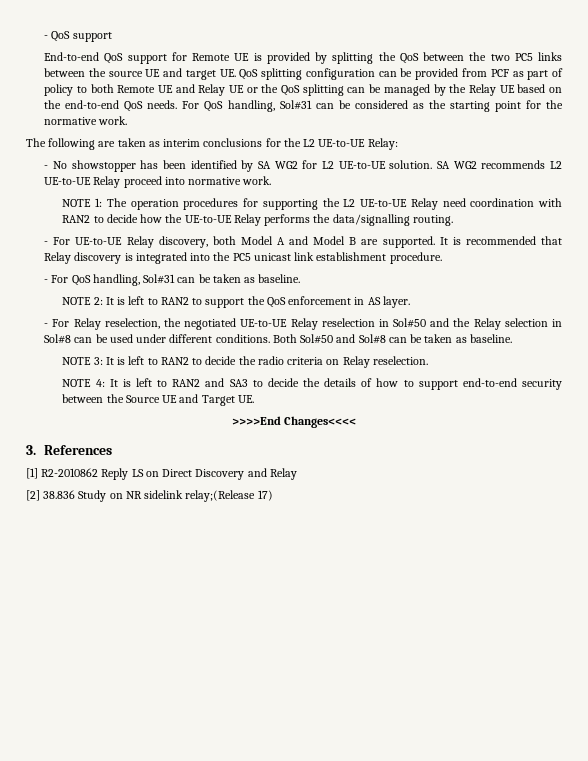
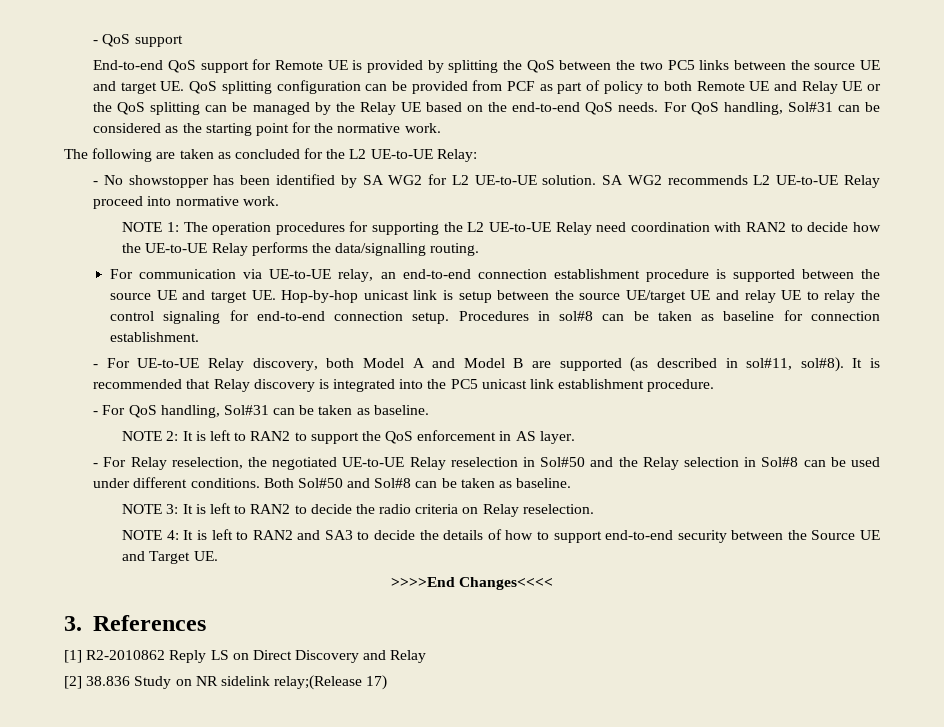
- The following are taken as interim conclusions for the L2 UE-to-UE Relay:
+ The following are taken as concluded for the L2 UE-to-UE Relay:
+ For communication via UE-to-UE relay, an end-to-end connection establishment procedure is supported between the source UE and target UE. Hop-by-hop unicast link is setup between the source UE/target UE and relay UE to relay the control signaling for end-to-end connection setup. Procedures in sol#8 can be taken as baseline for connection establishment.
- - For UE-to-UE Relay discovery, both Model A and Model B are supported.
+ - For UE-to-UE Relay discovery, both Model A and Model B are supported (as described in sol#11, sol#8).

